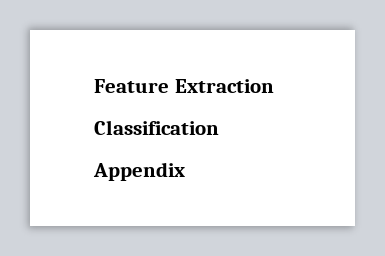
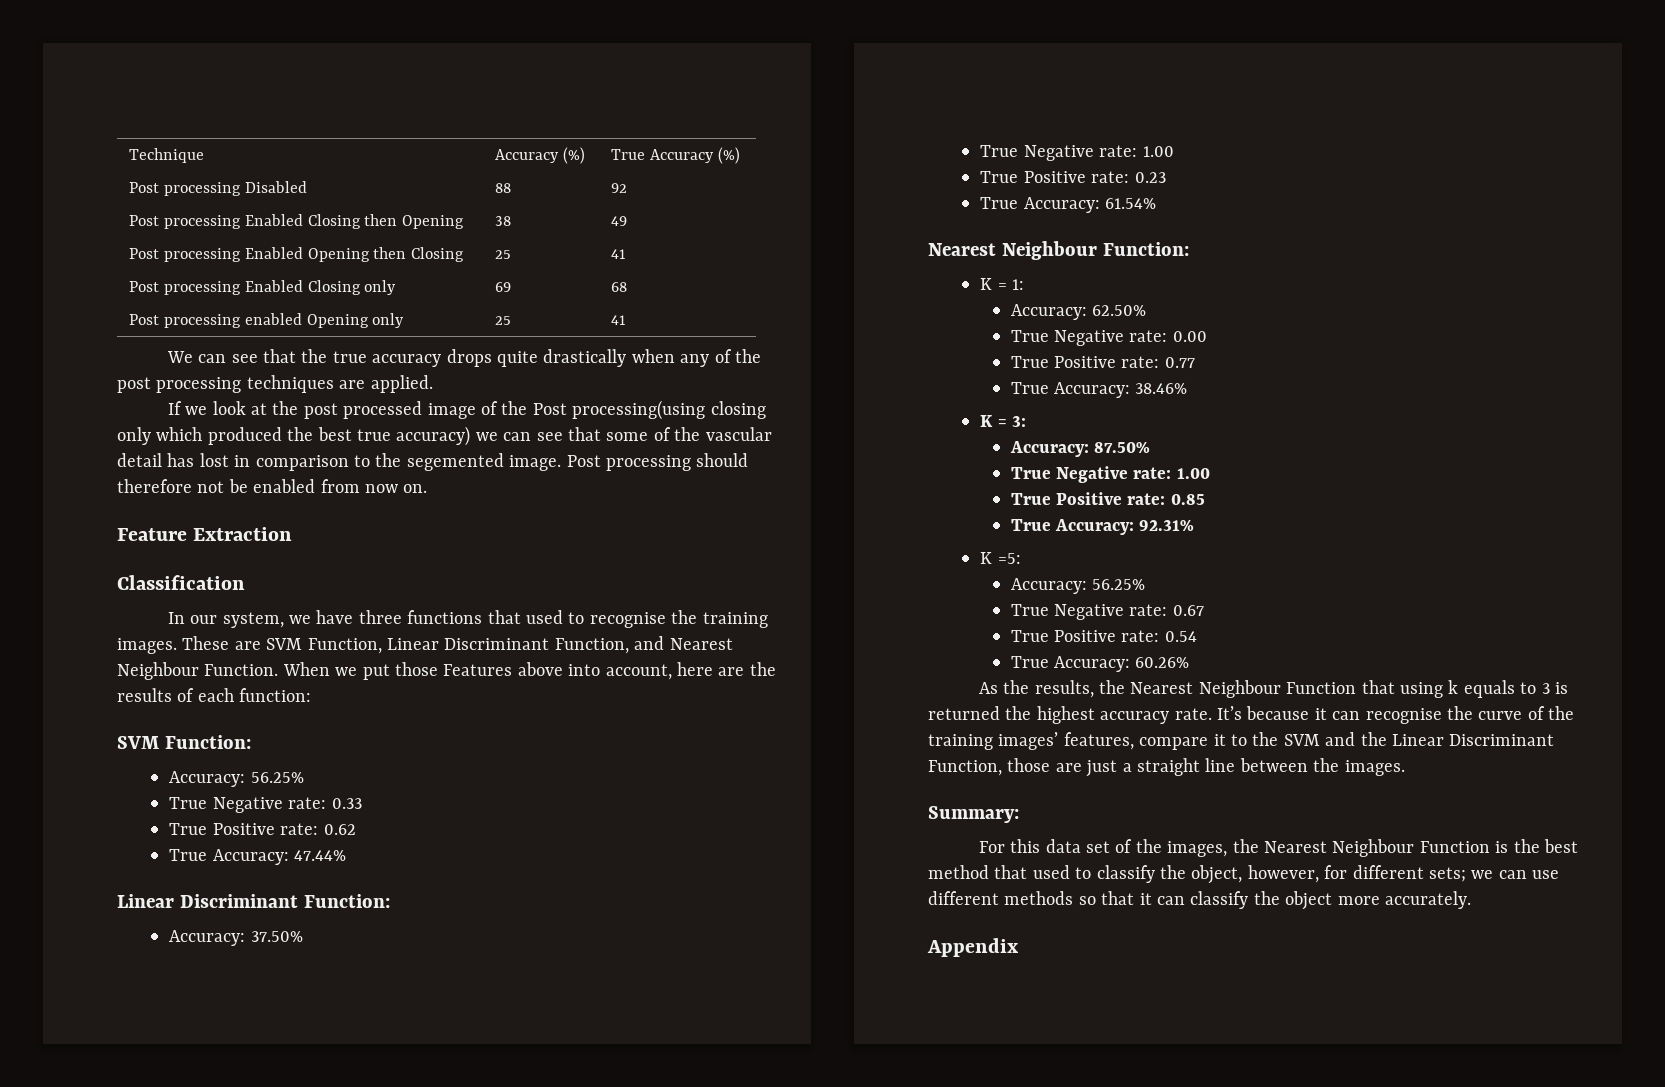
+ Technique | Accuracy (%) | True Accuracy (%)
+ Post processing Disabled | 88 | 92
+ Post processing Enabled Closing then Opening | 38 | 49
+ Post processing Enabled Opening then Closing | 25 | 41
+ Post processing Enabled Closing only | 69 | 68
+ Post processing enabled Opening only | 25 | 41
+ We can see that the true accuracy drops quite drastically when any of the post processing techniques are applied.
+ If we look at the post processed image of the Post processing(using closing only which produced the best true accuracy) we can see that some of the vascular detail has lost in comparison to the segemented image. Post processing should therefore not be enabled from now on.
  Feature Extraction
  Classification
+ In our system, we have three functions that used to recognise the training images. These are SVM Function, Linear Discriminant Function, and Nearest Neighbour Function. When we put those Features above into account, here are the results of each function:
+ SVM Function:
+ Accuracy: 56.25%
+ True Negative rate: 0.33
+ True Positive rate: 0.62
+ True Accuracy: 47.44%
+ Linear Discriminant Function:
+ Accuracy: 37.50%
+ True Negative rate: 1.00
+ True Positive rate: 0.23
+ True Accuracy: 61.54%
+ Nearest Neighbour Function:
+ K = 1:
+ Accuracy: 62.50%
+ True Negative rate: 0.00
+ True Positive rate: 0.77
+ True Accuracy: 38.46%
+ K = 3:
+ Accuracy: 87.50%
+ True Negative rate: 1.00
+ True Positive rate: 0.85
+ True Accuracy: 92.31%
+ K =5:
+ Accuracy: 56.25%
+ True Negative rate: 0.67
+ True Positive rate: 0.54
+ True Accuracy: 60.26%
+ As the results, the Nearest Neighbour Function that using k equals to 3 is returned the highest accuracy rate. It’s because it can recognise the curve of the training images’ features, compare it to the SVM and the Linear Discriminant Function, those are just a straight line between the images.
+ Summary:
+ For this data set of the images, the Nearest Neighbour Function is the best method that used to classify the object, however, for different sets; we can use different methods so that it can classify the object more accurately.

